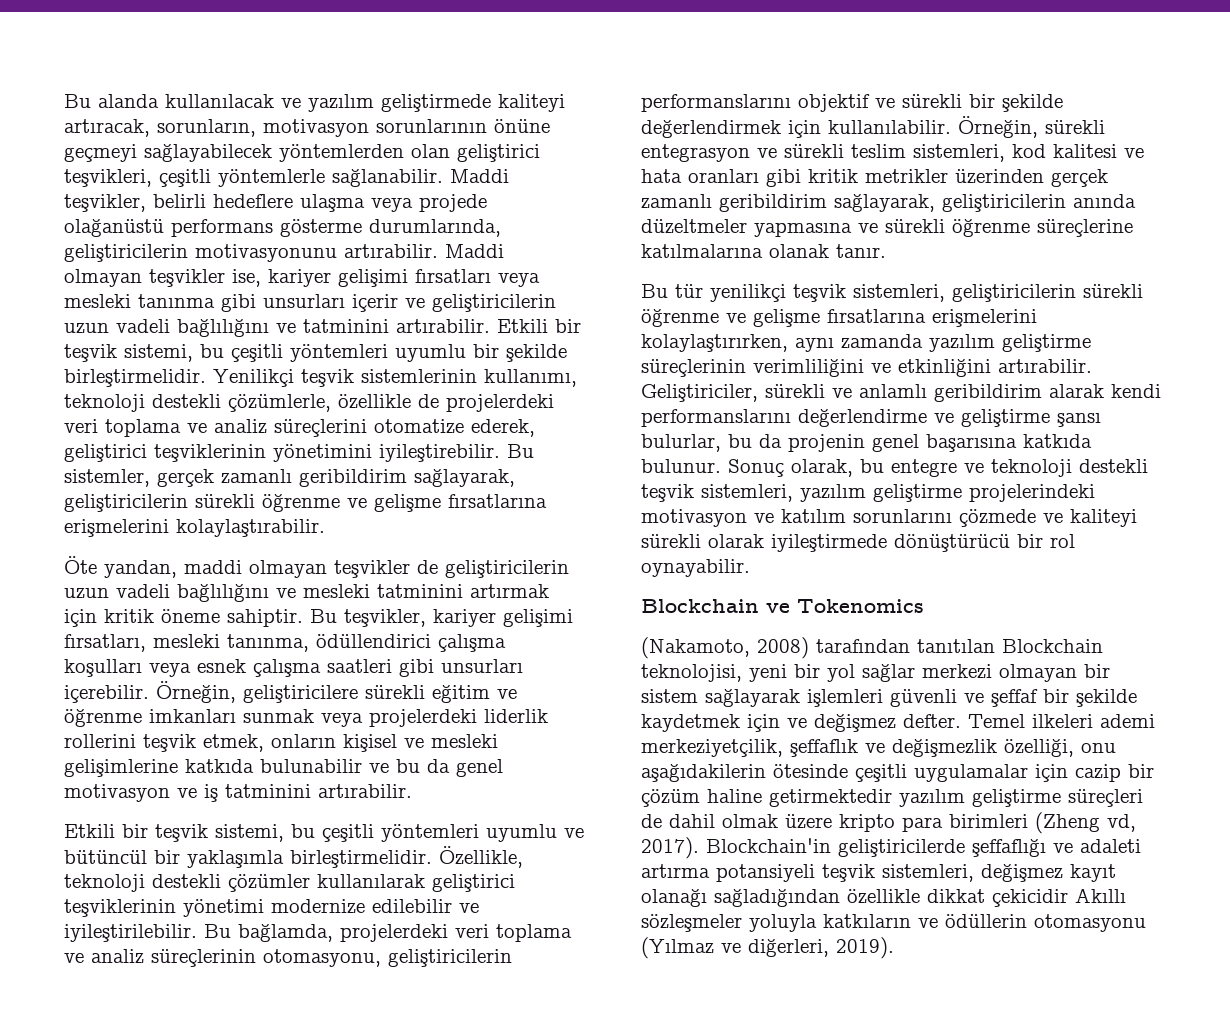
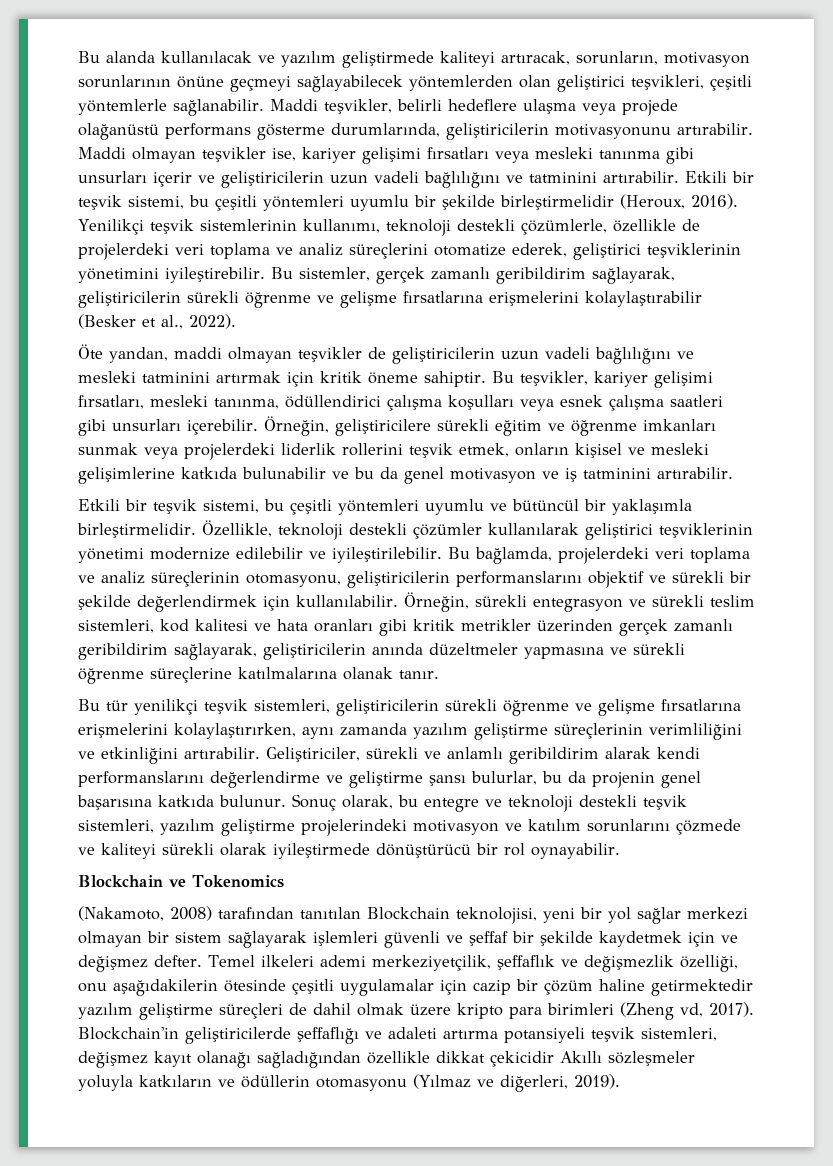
- Etkili bir teşvik sistemi, bu çeşitli yöntemleri uyumlu bir şekilde birleştirmelidir.
+ Etkili bir teşvik sistemi, bu çeşitli yöntemleri uyumlu bir şekilde birleştirmelidir (Heroux, 2016).
- Bu sistemler, gerçek zamanlı geribildirim sağlayarak, geliştiricilerin sürekli öğrenme ve gelişme fırsatlarına erişmelerini kolaylaştırabilir.
+ Bu sistemler, gerçek zamanlı geribildirim sağlayarak, geliştiricilerin sürekli öğrenme ve gelişme fırsatlarına erişmelerini kolaylaştırabilir (Besker et al., 2022).

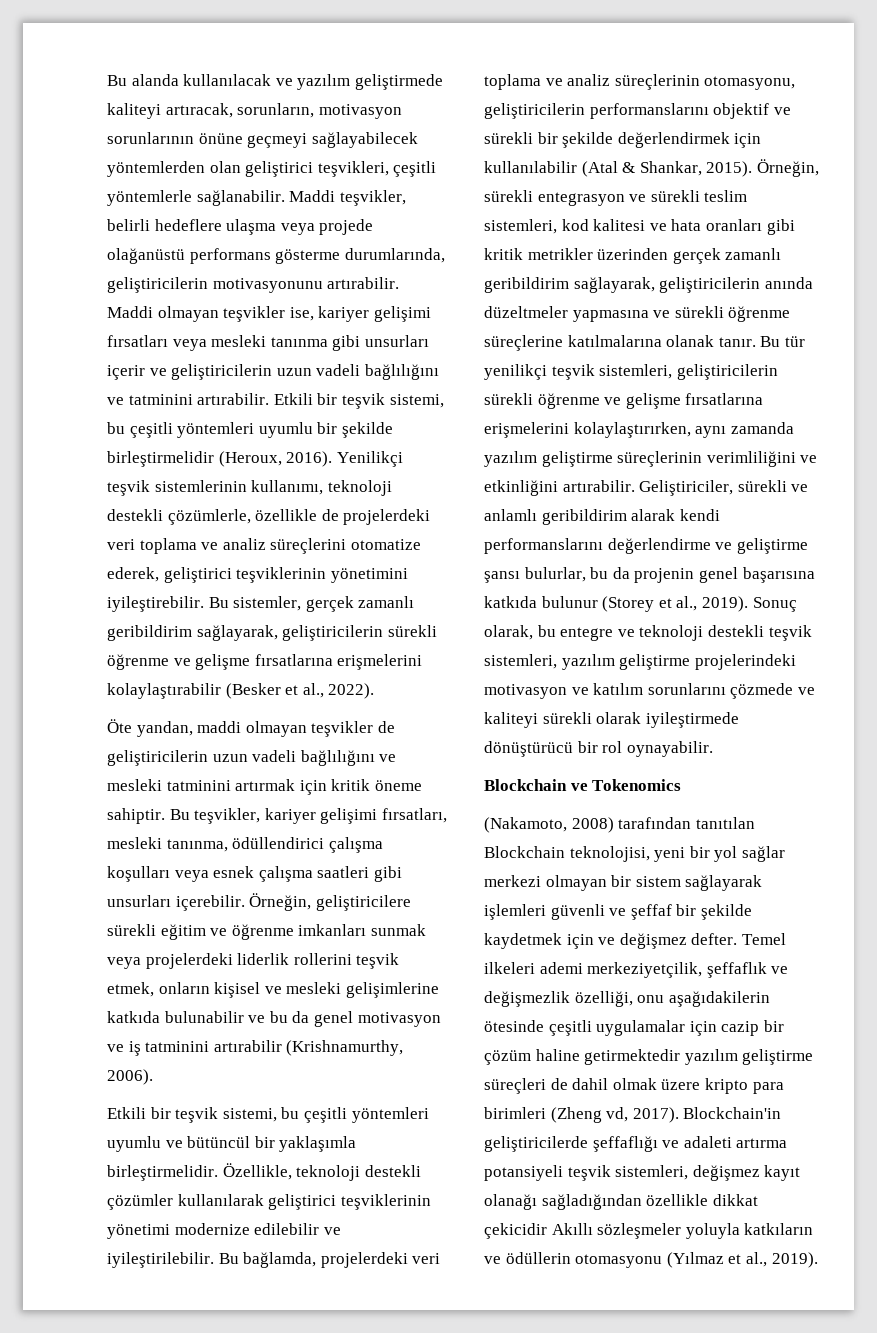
- Örneğin, geliştiricilere sürekli eğitim ve öğrenme imkanları sunmak veya projelerdeki liderlik rollerini teşvik etmek, onların kişisel ve mesleki gelişimlerine katkıda bulunabilir ve bu da genel motivasyon ve iş tatminini artırabilir.
+ Örneğin, geliştiricilere sürekli eğitim ve öğrenme imkanları sunmak veya projelerdeki liderlik rollerini teşvik etmek, onların kişisel ve mesleki gelişimlerine katkıda bulunabilir ve bu da genel motivasyon ve iş tatminini artırabilir (Krishnamurthy, 2006).
- Bu bağlamda, projelerdeki veri toplama ve analiz süreçlerinin otomasyonu, geliştiricilerin performanslarını objektif ve sürekli bir şekilde değerlendirmek için kullanılabilir.
+ Bu bağlamda, projelerdeki veri toplama ve analiz süreçlerinin otomasyonu, geliştiricilerin performanslarını objektif ve sürekli bir şekilde değerlendirmek için kullanılabilir (Atal & Shankar, 2015).
- Örneğin, sürekli entegrasyon ve sürekli teslim sistemleri, kod kalitesi ve hata oranları gibi kritik metrikler üzerinden gerçek zamanlı geribildirim sağlayarak, geliştiricilerin anında düzeltmeler yapmasına ve sürekli öğrenme süreçlerine katılmalarına olanak tanır.
- Bu tür yenilikçi teşvik sistemleri, geliştiricilerin sürekli öğrenme ve gelişme fırsatlarına erişmelerini kolaylaştırırken, aynı zamanda yazılım geliştirme süreçlerinin verimliliğini ve etkinliğini artırabilir.
+ Örneğin, sürekli entegrasyon ve sürekli teslim sistemleri, kod kalitesi ve hata oranları gibi kritik metrikler üzerinden gerçek zamanlı geribildirim sağlayarak, geliştiricilerin anında düzeltmeler yapmasına ve sürekli öğrenme süreçlerine katılmalarına olanak tanır. Bu tür yenilikçi teşvik sistemleri, geliştiricilerin sürekli öğrenme ve gelişme fırsatlarına erişmelerini kolaylaştırırken, aynı zamanda yazılım geliştirme süreçlerinin verimliliğini ve etkinliğini artırabilir.
- Geliştiriciler, sürekli ve anlamlı geribildirim alarak kendi performanslarını değerlendirme ve geliştirme şansı bulurlar, bu da projenin genel başarısına katkıda bulunur.
+ Geliştiriciler, sürekli ve anlamlı geribildirim alarak kendi performanslarını değerlendirme ve geliştirme şansı bulurlar, bu da projenin genel başarısına katkıda bulunur (Storey et al., 2019).
- Blockchain'in geliştiricilerde şeffaflığı ve adaleti artırma potansiyeli teşvik sistemleri, değişmez kayıt olanağı sağladığından özellikle dikkat çekicidir Akıllı sözleşmeler yoluyla katkıların ve ödüllerin otomasyonu (Yılmaz ve diğerleri, 2019).
+ Blockchain'in geliştiricilerde şeffaflığı ve adaleti artırma potansiyeli teşvik sistemleri, değişmez kayıt olanağı sağladığından özellikle dikkat çekicidir Akıllı sözleşmeler yoluyla katkıların ve ödüllerin otomasyonu (Yılmaz et al., 2019).

